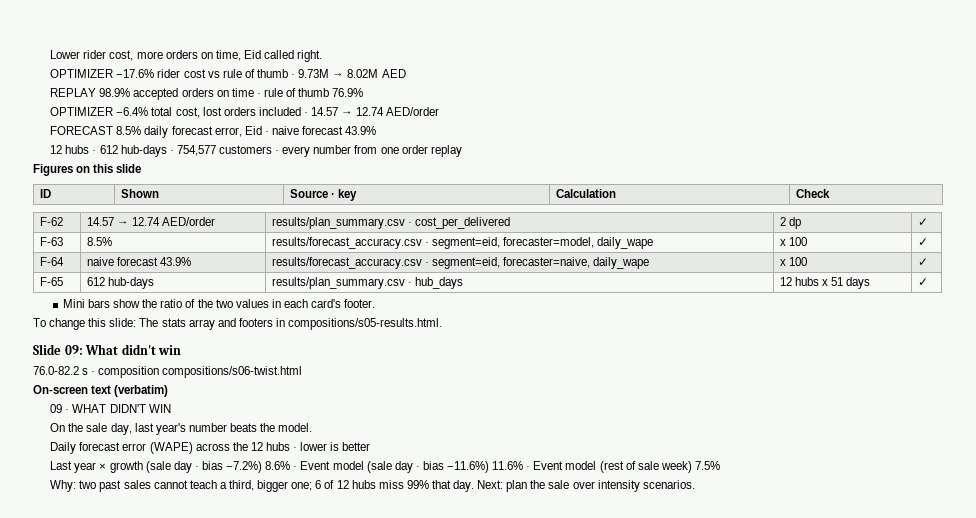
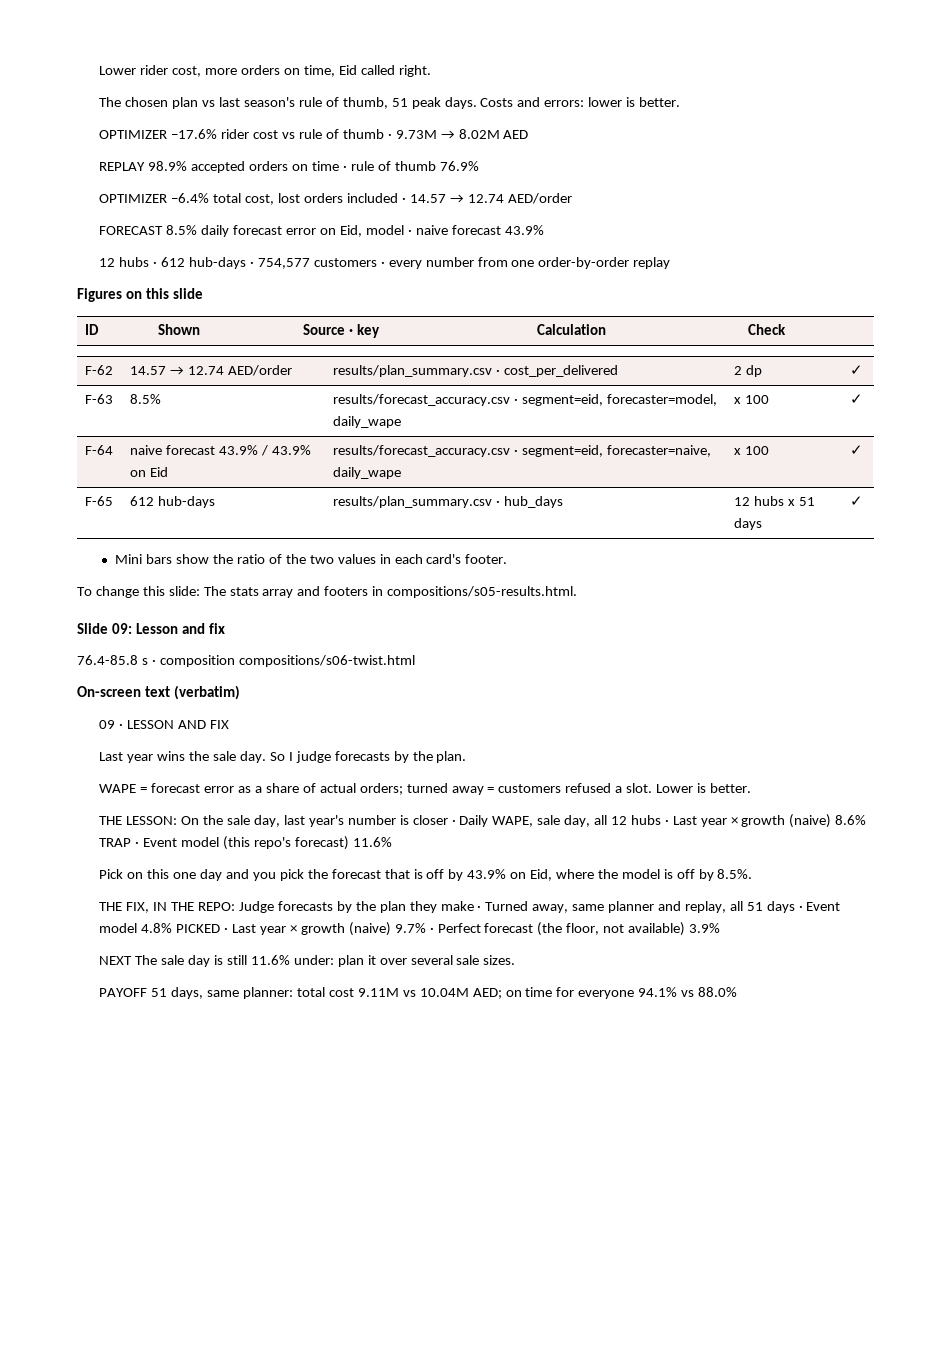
+ The chosen plan vs last season's rule of thumb, 51 peak days. Costs and errors: lower is better.
- FORECAST 8.5% daily forecast error, Eid · naive forecast 43.9%
+ FORECAST 8.5% daily forecast error on Eid, model · naive forecast 43.9%
- 12 hubs · 612 hub-days · 754,577 customers · every number from one order replay
+ 12 hubs · 612 hub-days · 754,577 customers · every number from one order-by-order replay
- F-64 | naive forecast 43.9% | results/forecast_accuracy.csv · segment=eid, forecaster=naive, daily_wape | x 100 | ✓
+ F-64 | naive forecast 43.9% / 43.9% on Eid | results/forecast_accuracy.csv · segment=eid, forecaster=naive, daily_wape | x 100 | ✓
- Slide 09: What didn't win
- 76.0-82.2 s · composition compositions/s06-twist.html
+ Slide 09: Lesson and fix
+ 76.4-85.8 s · composition compositions/s06-twist.html
- 09 · WHAT DIDN'T WIN
- On the sale day, last year's number beats the model.
- Daily forecast error (WAPE) across the 12 hubs · lower is better
- Last year × growth (sale day · bias −7.2%) 8.6% · Event model (sale day · bias −11.6%) 11.6% · Event model (rest of sale week) 7.5%
- Why: two past sales cannot teach a third, bigger one; 6 of 12 hubs miss 99% that day. Next: plan the sale over intensity scenarios.
+ 09 · LESSON AND FIX
+ Last year wins the sale day. So I judge forecasts by the plan.
+ WAPE = forecast error as a share of actual orders; turned away = customers refused a slot. Lower is better.
+ THE LESSON: On the sale day, last year's number is closer · Daily WAPE, sale day, all 12 hubs · Last year × growth (naive) 8.6% TRAP · Event model (this repo's forecast) 11.6%
+ Pick on this one day and you pick the forecast that is off by 43.9% on Eid, where the model is off by 8.5%.
+ THE FIX, IN THE REPO: Judge forecasts by the plan they make · Turned away, same planner and replay, all 51 days · Event model 4.8% PICKED · Last year × growth (naive) 9.7% · Perfect forecast (the floor, not available) 3.9%
+ NEXT The sale day is still 11.6% under: plan it over several sale sizes.
+ PAYOFF 51 days, same planner: total cost 9.11M vs 10.04M AED; on time for everyone 94.1% vs 88.0%

